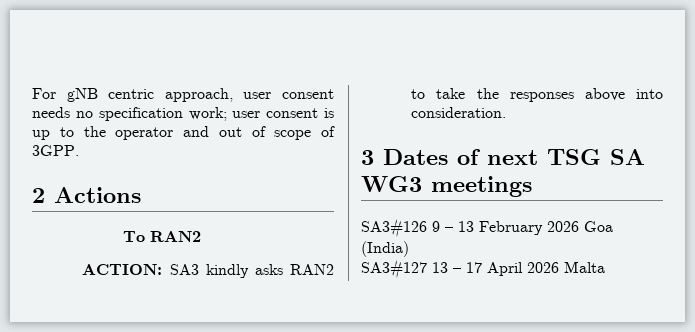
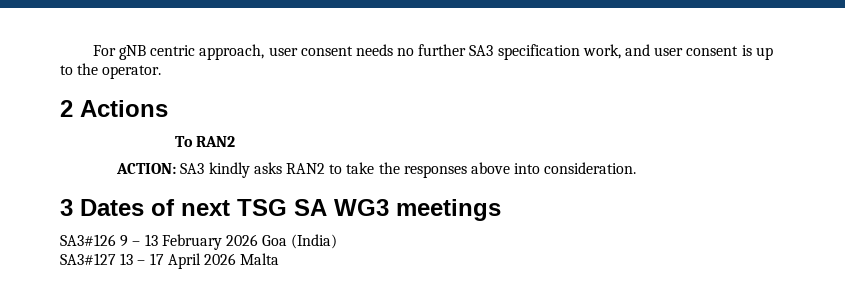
- For gNB centric approach, user consent needs no specification work; user consent is up to the operator and out of scope of 3GPP.
+ For gNB centric approach, user consent needs no further SA3 specification work, and user consent is up to the operator.

